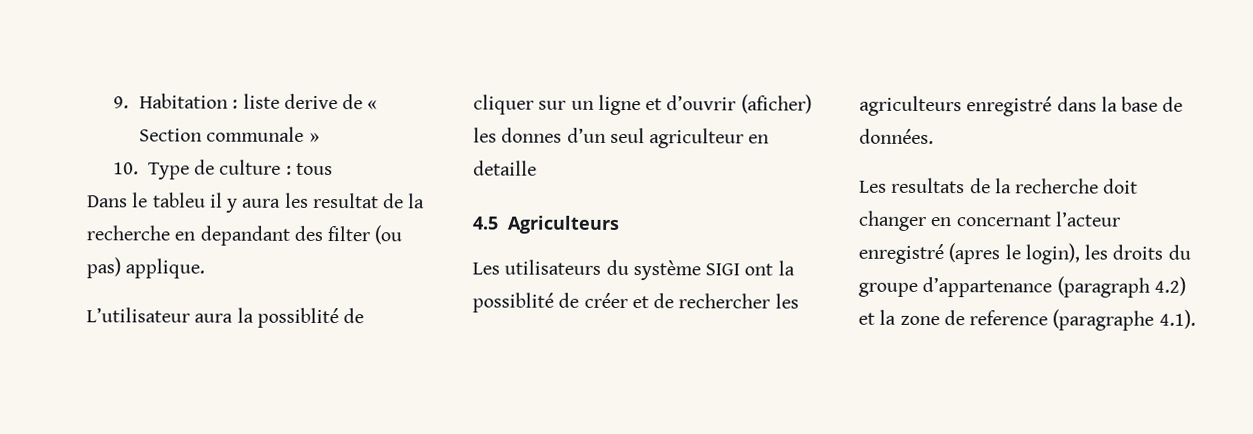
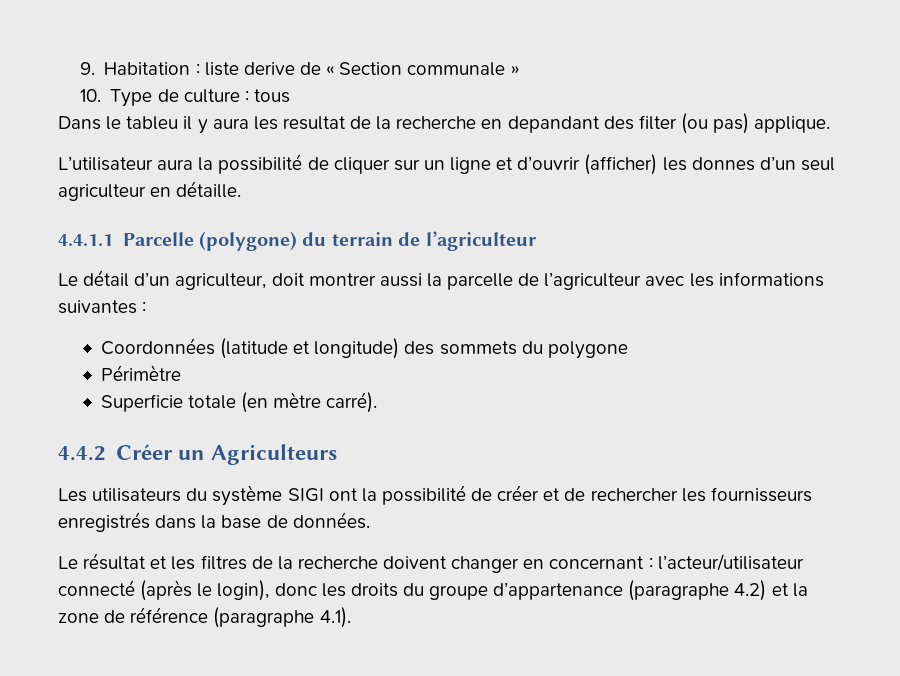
- L’utilisateur aura la possiblité de cliquer sur un ligne et d’ouvrir (aficher) les donnes d’un seul agriculteur en detaille
- 4.5 Agriculteurs
+ L’utilisateur aura la possibilité de cliquer sur un ligne et d’ouvrir (afficher) les donnes d’un seul agriculteur en détaille.
+ 4.4.1.1 Parcelle (polygone) du terrain de l’agriculteur
+ Le détail d’un agriculteur, doit montrer aussi la parcelle de l’agriculteur avec les informations suivantes :
+ Coordonnées (latitude et longitude) des sommets du polygone
+ Périmètre
+ Superficie totale (en mètre carré).
+ 4.4.2 Créer un Agriculteurs
- Les utilisateurs du système SIGI ont la possiblité de créer et de rechercher les agriculteurs enregistré dans la base de données.
+ Les utilisateurs du système SIGI ont la possibilité de créer et de rechercher les fournisseurs enregistrés dans la base de données.
- Les resultats de la recherche doit changer en concernant l’acteur enregistré (apres le login), les droits du groupe d’appartenance (paragraph 4.2) et la zone de reference (paragraphe 4.1).
+ Le résultat et les filtres de la recherche doivent changer en concernant : l’acteur/utilisateur connecté (après le login), donc les droits du groupe d’appartenance (paragraphe 4.2) et la zone de référence (paragraphe 4.1).

